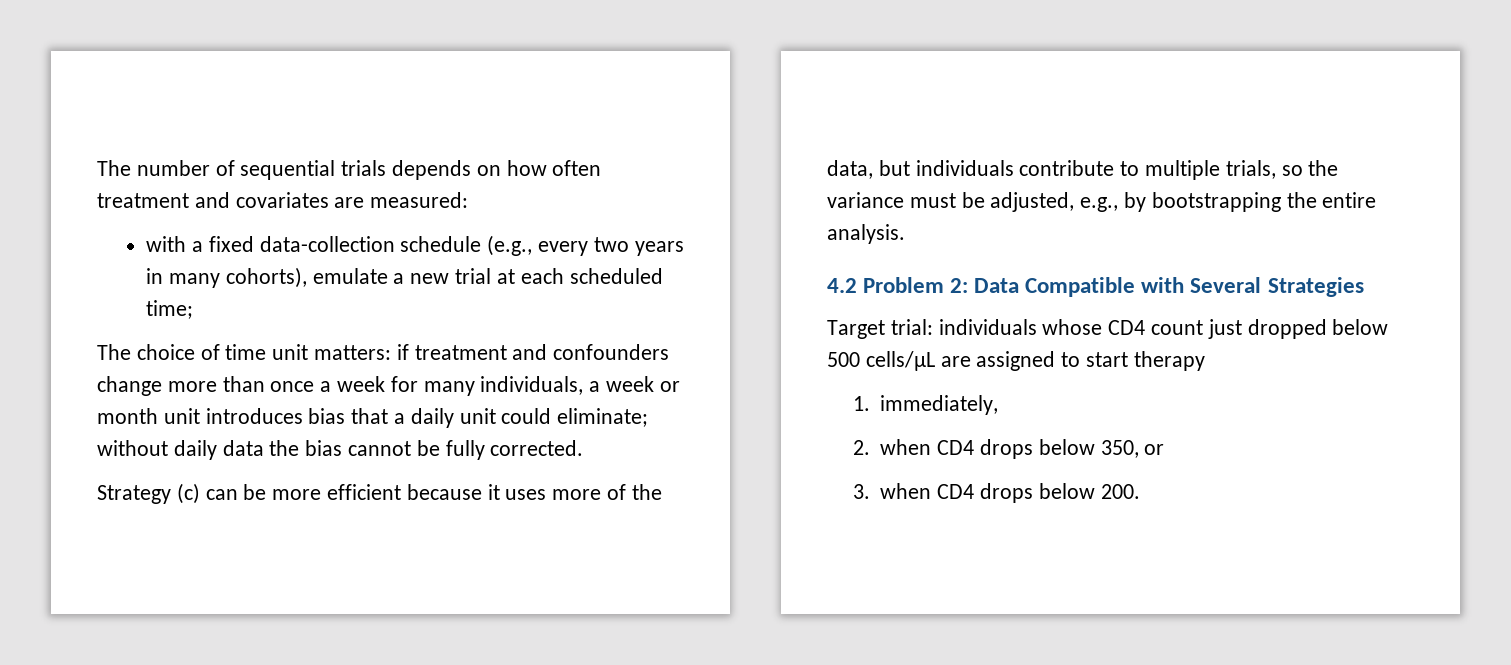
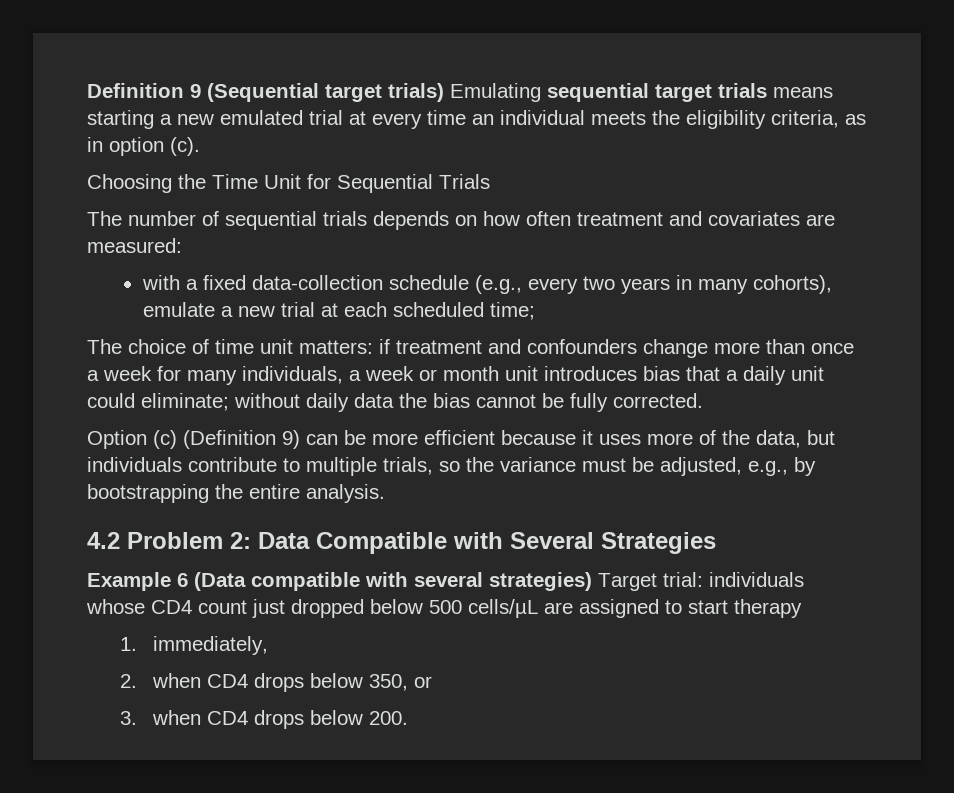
+ Definition 9 (Sequential target trials) Emulating sequential target trials means starting a new emulated trial at every time an individual meets the eligibility criteria, as in option (c).
+ Choosing the Time Unit for Sequential Trials
- Strategy (c) can be more efficient because it uses more of the data, but individuals contribute to multiple trials, so the variance must be adjusted, e.g., by bootstrapping the entire analysis.
+ Option (c) (Definition 9) can be more efficient because it uses more of the data, but individuals contribute to multiple trials, so the variance must be adjusted, e.g., by bootstrapping the entire analysis.
- Target trial: individuals whose CD4 count just dropped below 500 cells/µL are assigned to start therapy
+ Example 6 (Data compatible with several strategies) Target trial: individuals whose CD4 count just dropped below 500 cells/µL are assigned to start therapy

